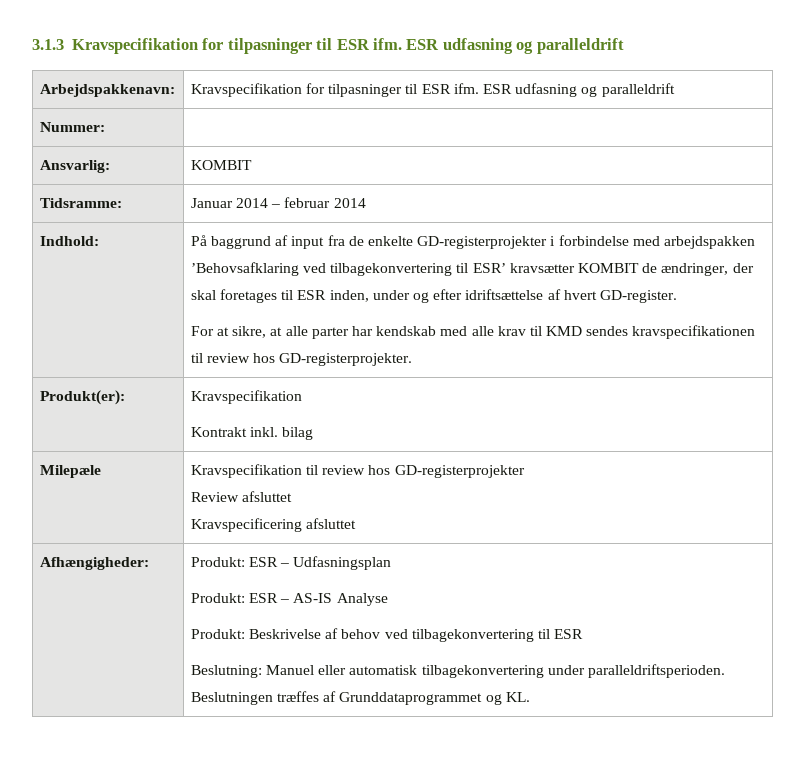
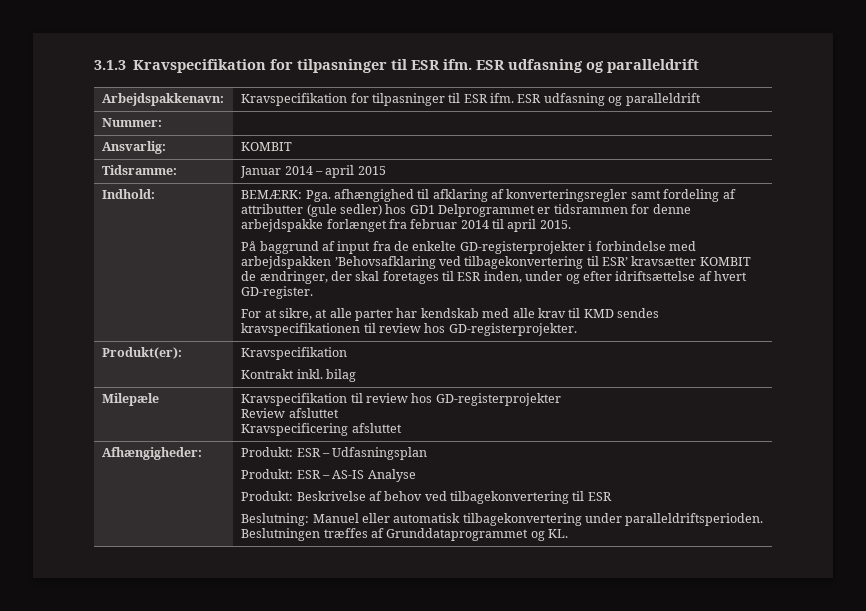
- Tidsramme: | Januar 2014 – februar 2014
+ Tidsramme: | Januar 2014 – april 2015
+ BEMÆRK: Pga. afhængighed til afklaring af konverteringsregler samt fordeling af attributter (gule sedler) hos GD1 Delprogrammet er tidsrammen for denne arbejdspakke forlænget fra februar 2014 til april 2015.

